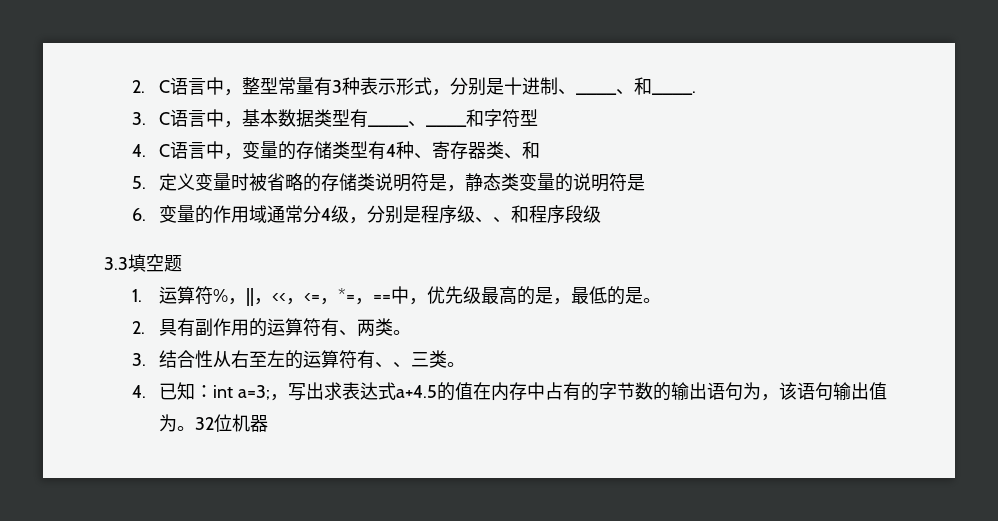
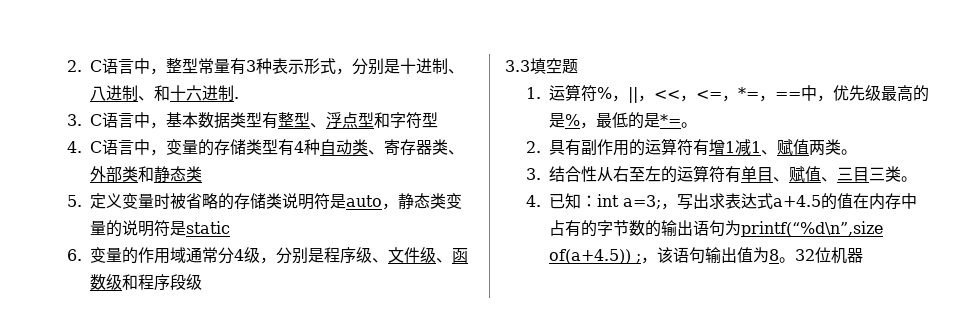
- 2. C语言中，整型常量有3种表示形式，分别是十进制、____、和____.
+ 2. C语言中，整型常量有3种表示形式，分别是十进制、八进制、和十六进制.
- 3. C语言中，基本数据类型有____、____和字符型
+ 3. C语言中，基本数据类型有整型、浮点型和字符型
- 4. C语言中，变量的存储类型有4种、寄存器类、和
+ 4. C语言中，变量的存储类型有4种自动类、寄存器类、外部类和静态类
- 5.定义变量时被省略的存储类说明符是，静态类变量的说明符是
+ 5.定义变量时被省略的存储类说明符是auto，静态类变量的说明符是static
- 6.变量的作用域通常分4级，分别是程序级、、和程序段级
+ 6.变量的作用域通常分4级，分别是程序级、文件级、函数级和程序段级
- 1.运算符%，||，<<，<=，*=，==中，优先级最高的是，最低的是。
+ 1.运算符%，||，<<，<=，*=，==中，优先级最高的是%，最低的是*=。
- 2.具有副作用的运算符有、两类。
+ 2.具有副作用的运算符有增1减1、赋值两类。
- 3.结合性从右至左的运算符有、、三类。
+ 3.结合性从右至左的运算符有单目、赋值、三目三类。
- 4.已知：int a=3;，写出求表达式a+4.5的值在内存中占有的字节数的输出语句为，该语句输出值为。
+ 4.已知：int a=3;，写出求表达式a+4.5的值在内存中占有的字节数的输出语句为printf(“%d\n”,size of(a+4.5)) ;，该语句输出值为8。

